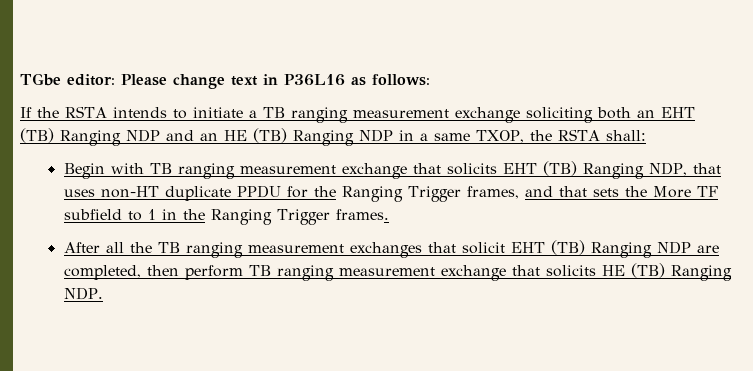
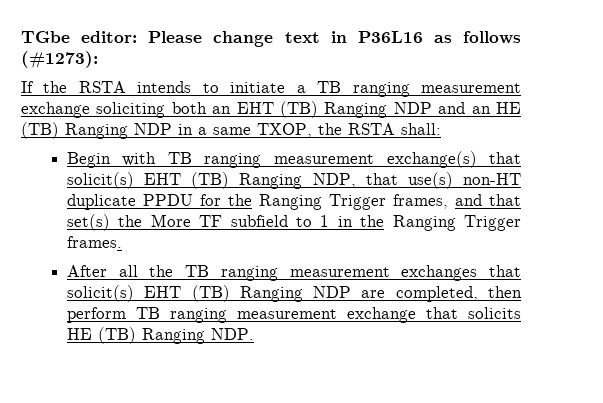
- TGbe editor: Please change text in P36L16 as follows:
+ TGbe editor: Please change text in P36L16 as follows (#1273):
- Begin with TB ranging measurement exchange that solicits EHT (TB) Ranging NDP, that uses non-HT duplicate PPDU for the Ranging Trigger frames, and that sets the More TF subfield to 1 in the Ranging Trigger frames.
+ Begin with TB ranging measurement exchange(s) that solicit(s) EHT (TB) Ranging NDP, that use(s) non-HT duplicate PPDU for the Ranging Trigger frames, and that set(s) the More TF subfield to 1 in the Ranging Trigger frames.
- After all the TB ranging measurement exchanges that solicit EHT (TB) Ranging NDP are completed, then perform TB ranging measurement exchange that solicits HE (TB) Ranging NDP.
+ After all the TB ranging measurement exchanges that solicit(s) EHT (TB) Ranging NDP are completed, then perform TB ranging measurement exchange that solicits HE (TB) Ranging NDP.

